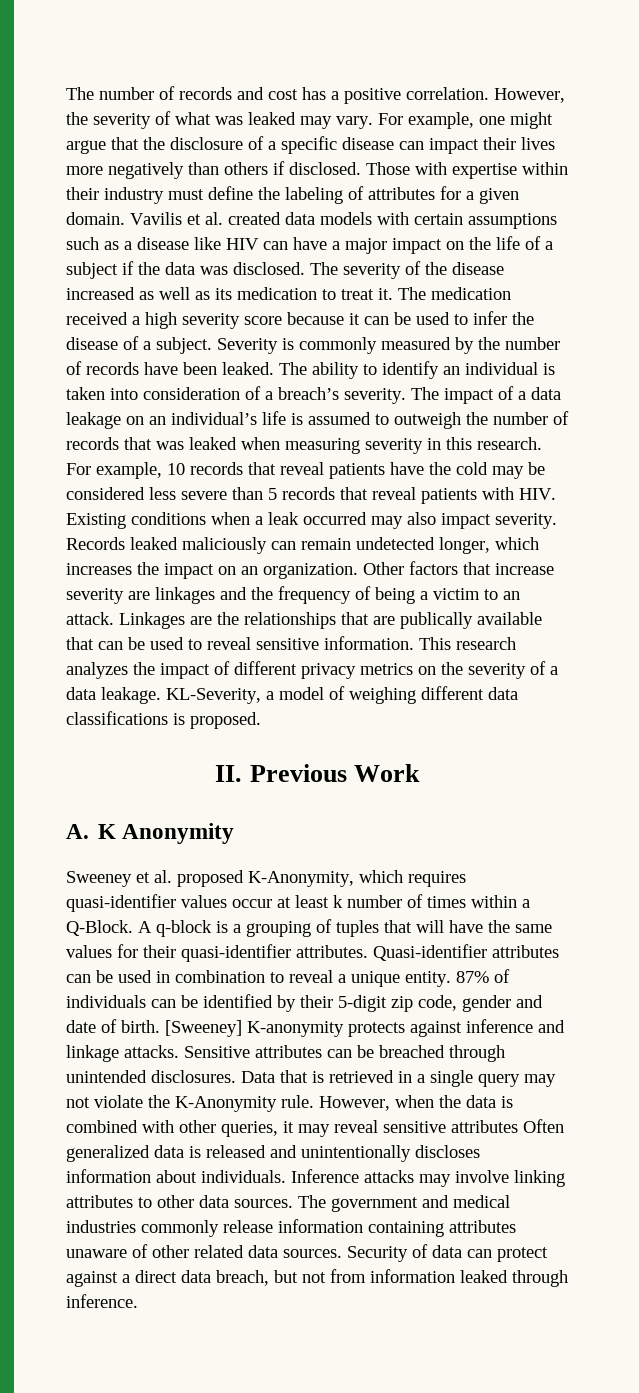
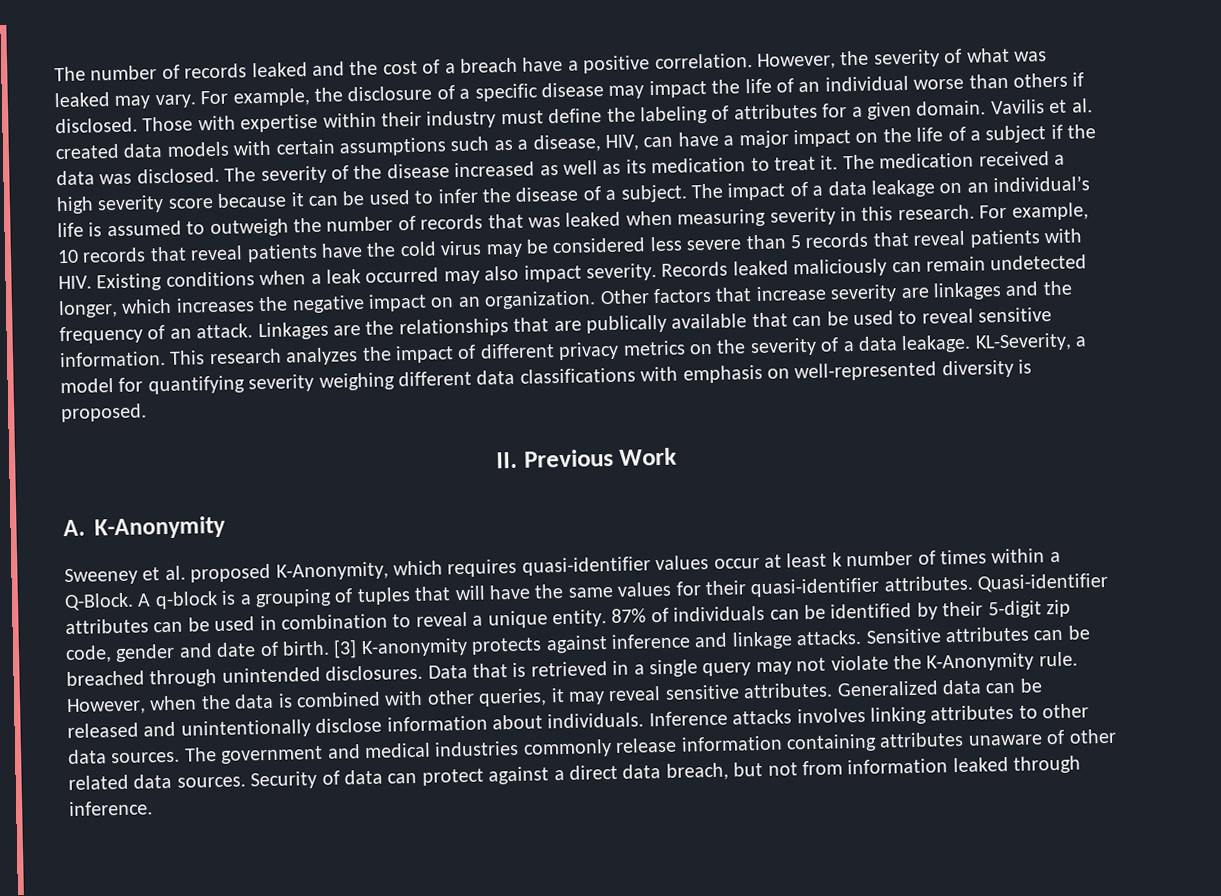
- The number of records and cost has a positive correlation.
+ The number of records leaked and the cost of a breach have a positive correlation.
- For example, one might argue that the disclosure of a specific disease can impact their lives more negatively than others if disclosed.
+ For example, the disclosure of a specific disease may impact the life of an individual worse than others if disclosed.
- Vavilis et al. created data models with certain assumptions such as a disease like HIV can have a major impact on the life of a subject if the data was disclosed.
+ Vavilis et al. created data models with certain assumptions such as a disease, HIV, can have a major impact on the life of a subject if the data was disclosed.
- Severity is commonly measured by the number of records have been leaked. The ability to identify an individual is taken into consideration of a breach’s severity.
- For example, 10 records that reveal patients have the cold may be considered less severe than 5 records that reveal patients with HIV. Existing conditions when a leak occurred may also impact severity.
+ For example, 10 records that reveal patients have the cold virus may be considered less severe than 5 records that reveal patients with HIV. Existing conditions when a leak occurred may also impact severity.
- Records leaked maliciously can remain undetected longer, which increases the impact on an organization.
+ Records leaked maliciously can remain undetected longer, which increases the negative impact on an organization.
- Other factors that increase severity are linkages and the frequency of being a victim to an attack.
+ Other factors that increase severity are linkages and the frequency of an attack.
- KL-Severity, a model of weighing different data classifications is proposed.
+ KL-Severity, a model for quantifying severity weighing different data classifications with emphasis on well-represented diversity is proposed.
- A. K Anonymity
+ A. K-Anonymity
- [Sweeney] K-anonymity protects against inference and linkage attacks.
+ [3] K-anonymity protects against inference and linkage attacks.
- However, when the data is combined with other queries, it may reveal sensitive attributes Often generalized data is released and unintentionally discloses information about individuals.
+ However, when the data is combined with other queries, it may reveal sensitive attributes. Generalized data can be released and unintentionally disclose information about individuals.
- Inference attacks may involve linking attributes to other data sources.
+ Inference attacks involves linking attributes to other data sources.

